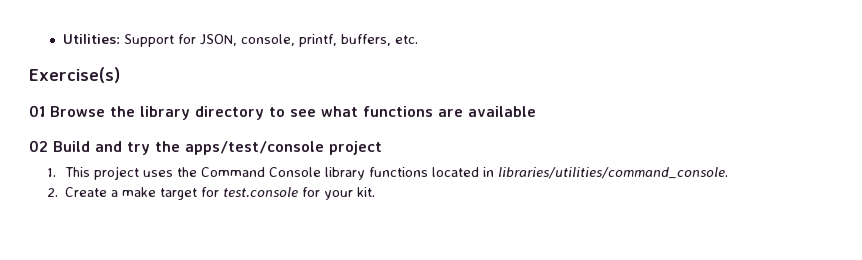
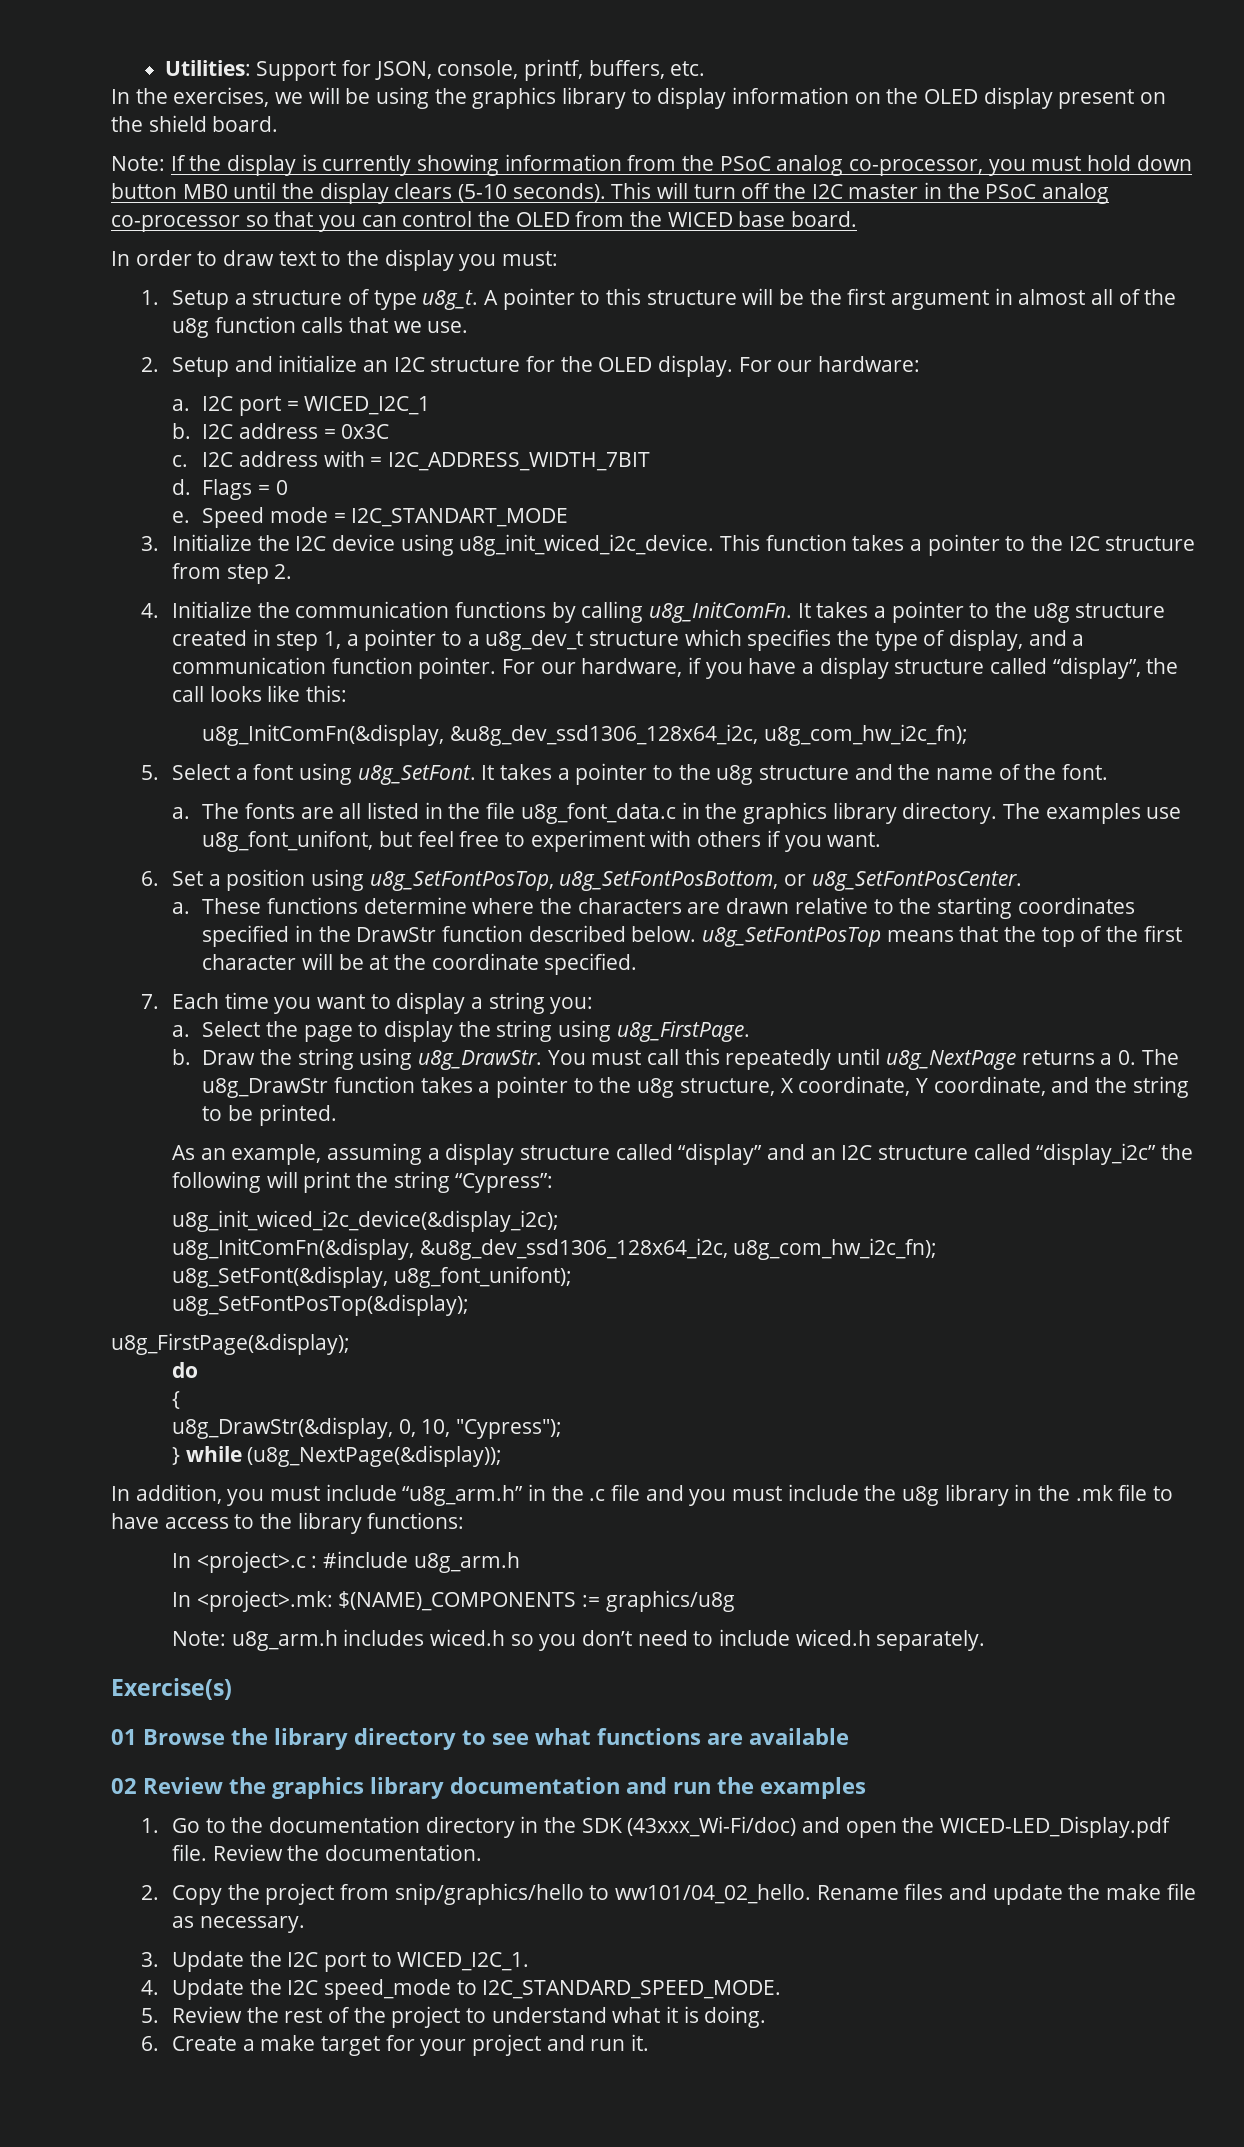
+ In the exercises, we will be using the graphics library to display information on the OLED display present on the shield board.
+ Note: If the display is currently showing information from the PSoC analog co-processor, you must hold down button MB0 until the display clears (5-10 seconds). This will turn off the I2C master in the PSoC analog co-processor so that you can control the OLED from the WICED base board.
+ In order to draw text to the display you must:
+ 1. Setup a structure of type u8g_t. A pointer to this structure will be the first argument in almost all of the u8g function calls that we use.
+ 2. Setup and initialize an I2C structure for the OLED display. For our hardware:
+ a. I2C port = WICED_I2C_1
+ b. I2C address = 0x3C
+ c. I2C address with = I2C_ADDRESS_WIDTH_7BIT
+ d. Flags = 0
+ e. Speed mode = I2C_STANDART_MODE
+ 3. Initialize the I2C device using u8g_init_wiced_i2c_device. This function takes a pointer to the I2C structure from step 2.
+ 4. Initialize the communication functions by calling u8g_InitComFn. It takes a pointer to the u8g structure created in step 1, a pointer to a u8g_dev_t structure which specifies the type of display, and a communication function pointer. For our hardware, if you have a display structure called “display”, the call looks like this:
+ u8g_InitComFn(&display, &u8g_dev_ssd1306_128x64_i2c, u8g_com_hw_i2c_fn);
+ 5. Select a font using u8g_SetFont. It takes a pointer to the u8g structure and the name of the font.
+ a. The fonts are all listed in the file u8g_font_data.c in the graphics library directory. The examples use u8g_font_unifont, but feel free to experiment with others if you want.
+ 6. Set a position using u8g_SetFontPosTop, u8g_SetFontPosBottom, or u8g_SetFontPosCenter.
+ a. These functions determine where the characters are drawn relative to the starting coordinates specified in the DrawStr function described below. u8g_SetFontPosTop means that the top of the first character will be at the coordinate specified.
+ 7. Each time you want to display a string you:
+ a. Select the page to display the string using u8g_FirstPage.
+ b. Draw the string using u8g_DrawStr. You must call this repeatedly until u8g_NextPage returns a 0. The u8g_DrawStr function takes a pointer to the u8g structure, X coordinate, Y coordinate, and the string to be printed.
+ As an example, assuming a display structure called “display” and an I2C structure called “display_i2c” the following will print the string “Cypress”:
+ u8g_init_wiced_i2c_device(&display_i2c);
+ u8g_InitComFn(&display, &u8g_dev_ssd1306_128x64_i2c, u8g_com_hw_i2c_fn);
+ u8g_SetFont(&display, u8g_font_unifont);
+ u8g_SetFontPosTop(&display);
+ u8g_FirstPage(&display);
+ do
+ {
+ u8g_DrawStr(&display, 0, 10, "Cypress");
+ } while (u8g_NextPage(&display));
+ In addition, you must include “u8g_arm.h” in the .c file and you must include the u8g library in the .mk file to have access to the library functions:
+ In <project>.c : #include u8g_arm.h
+ In <project>.mk: $(NAME)_COMPONENTS := graphics/u8g
+ Note: u8g_arm.h includes wiced.h so you don’t need to include wiced.h separately.
- 02 Build and try the apps/test/console project
- 1. This project uses the Command Console library functions located in libraries/utilities/command_console.
- 2. Create a make target for test.console for your kit.
+ 02 Review the graphics library documentation and run the examples
+ 1. Go to the documentation directory in the SDK (43xxx_Wi-Fi/doc) and open the WICED-LED_Display.pdf file. Review the documentation.
+ 2. Copy the project from snip/graphics/hello to ww101/04_02_hello. Rename files and update the make file as necessary.
+ 3. Update the I2C port to WICED_I2C_1.
+ 4. Update the I2C speed_mode to I2C_STANDARD_SPEED_MODE.
+ 5. Review the rest of the project to understand what it is doing.
+ 6. Create a make target for your project and run it.

